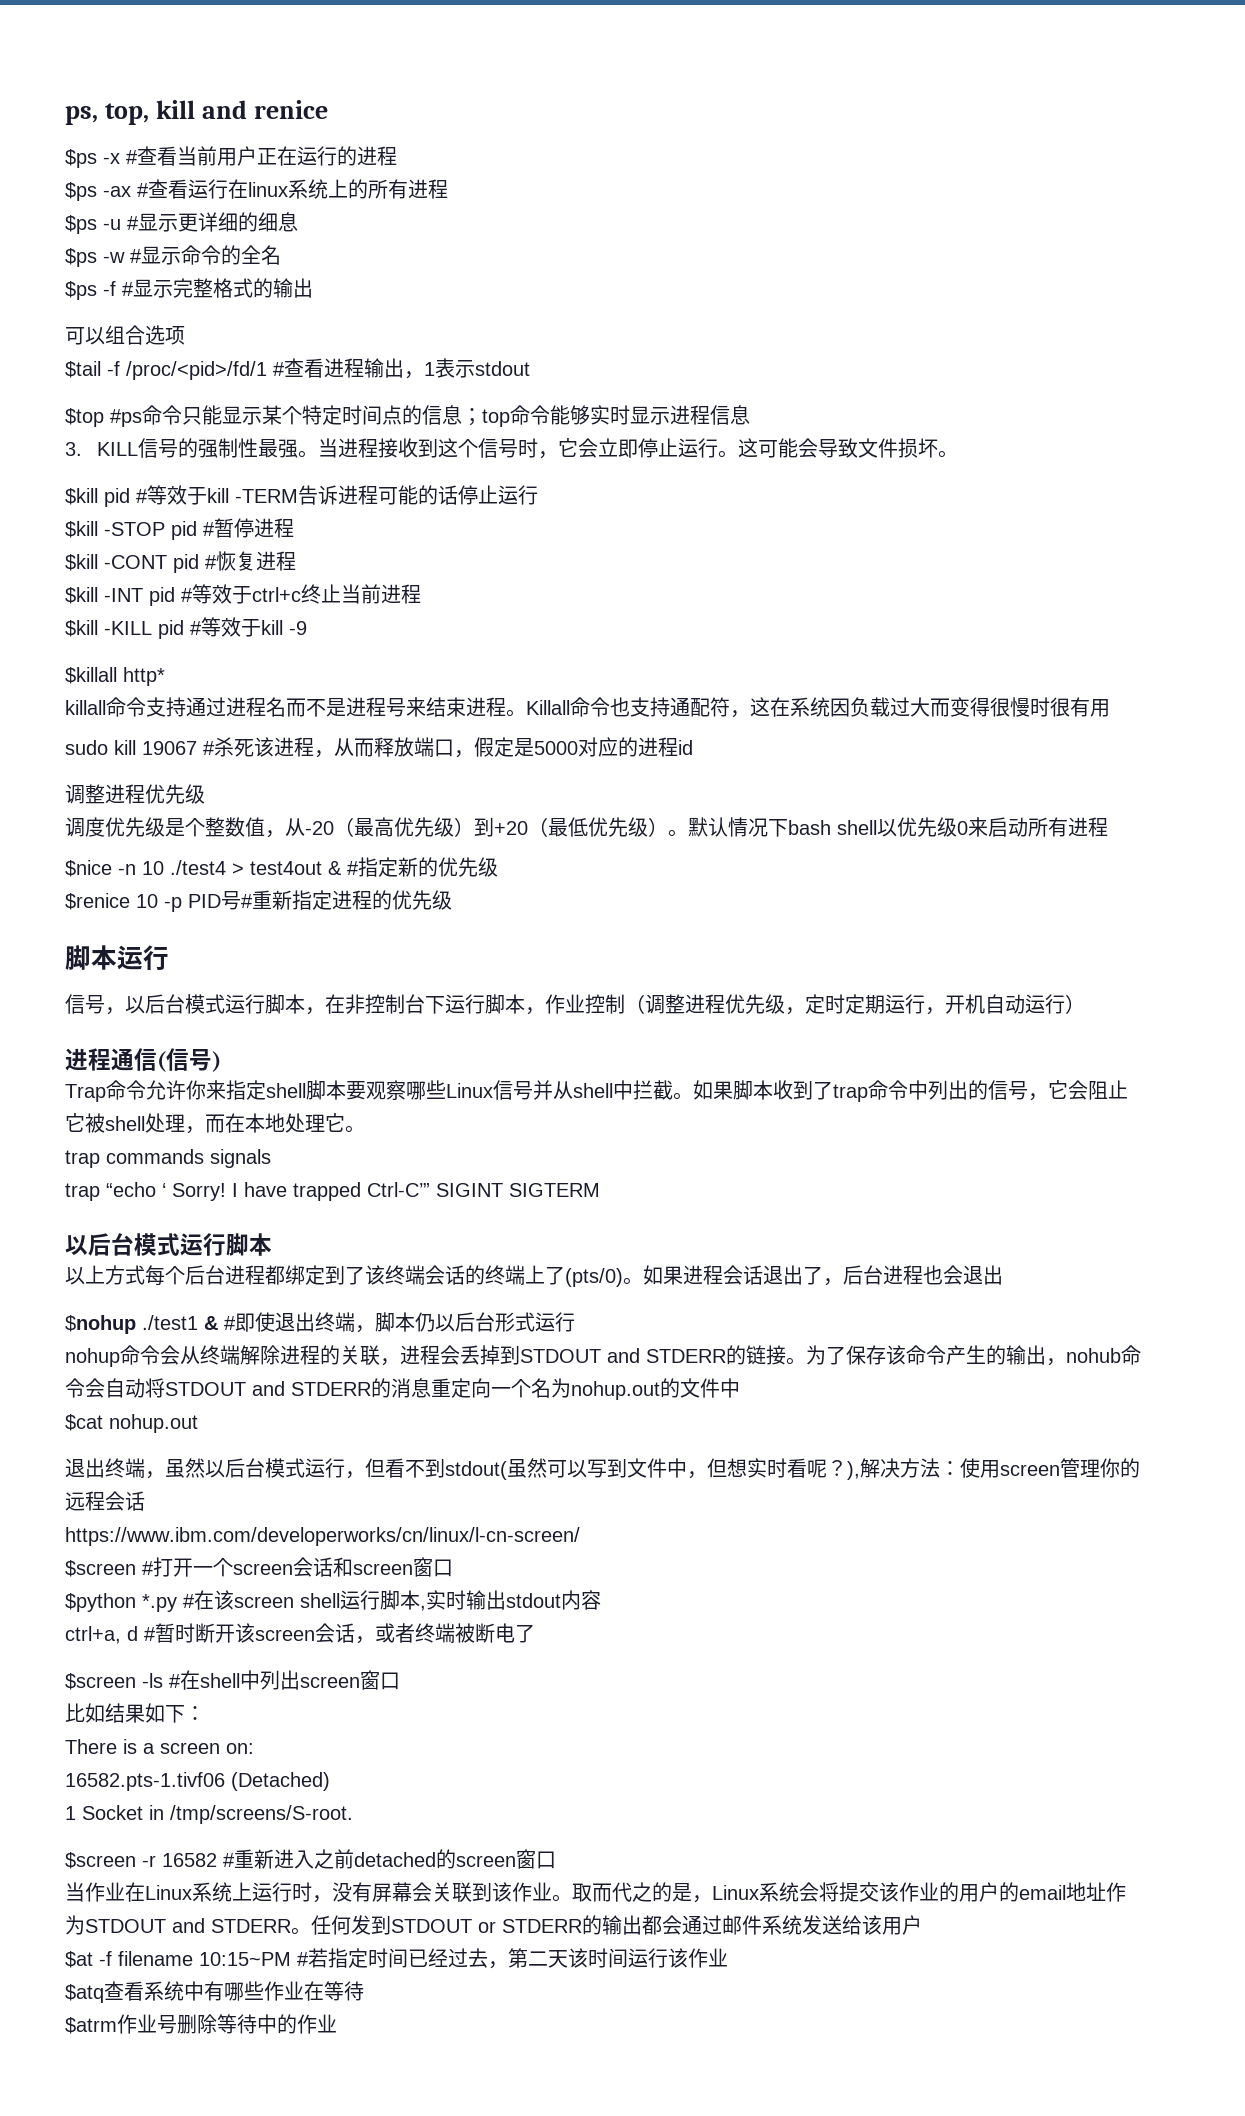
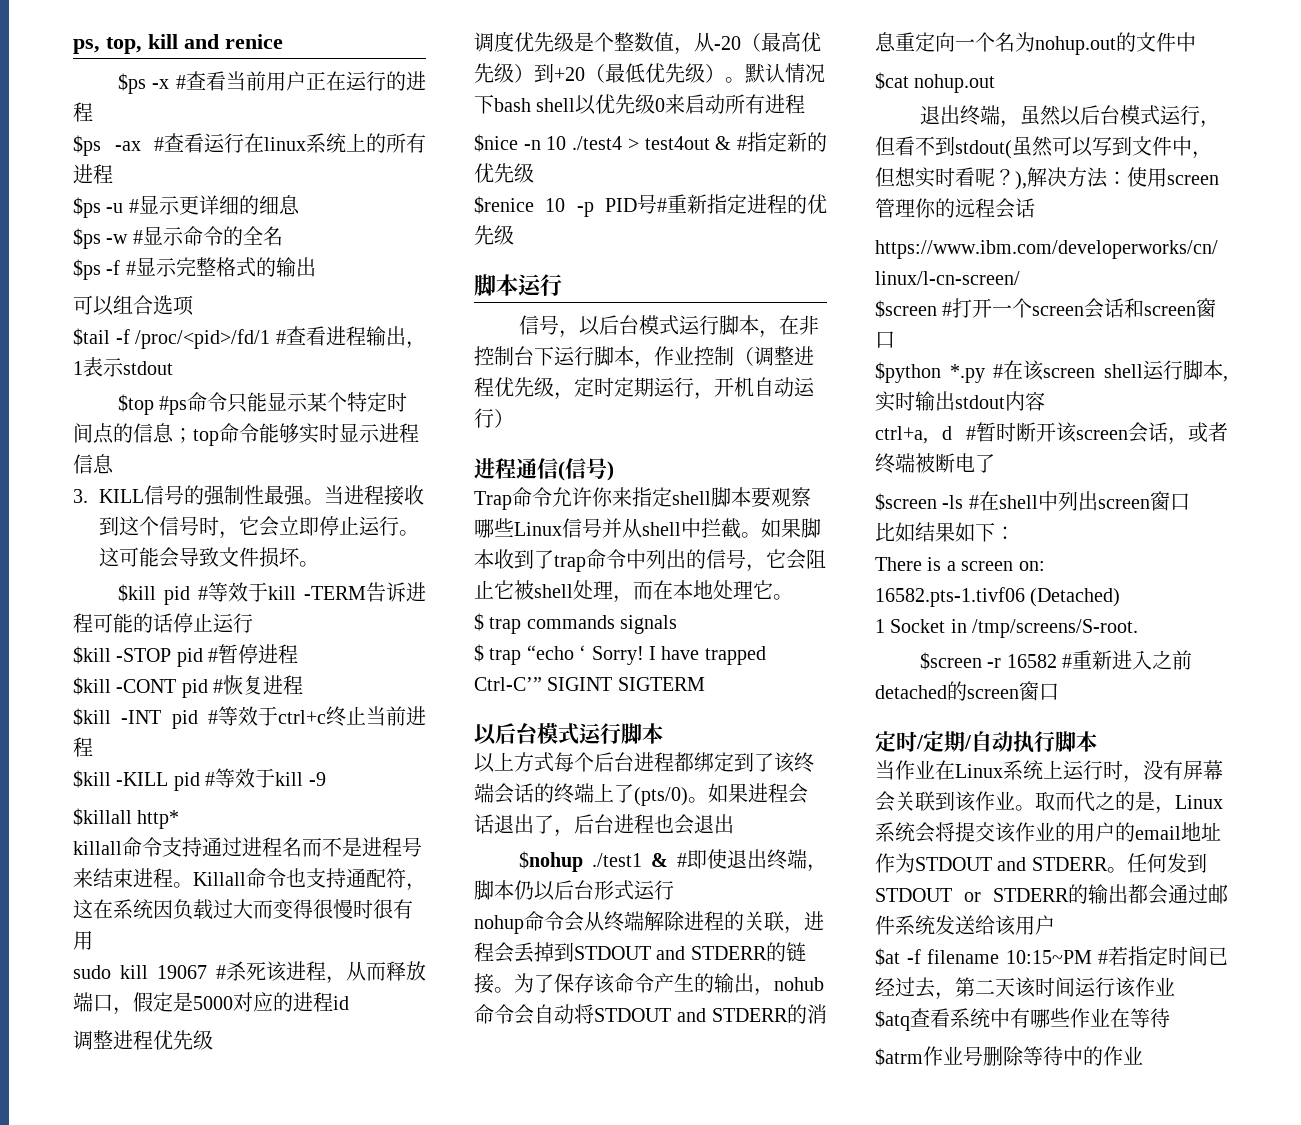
- trap commands signals
+ $ trap commands signals
- trap “echo ‘ Sorry!
+ $ trap “echo ‘ Sorry!
+ 定时/定期/自动执行脚本

